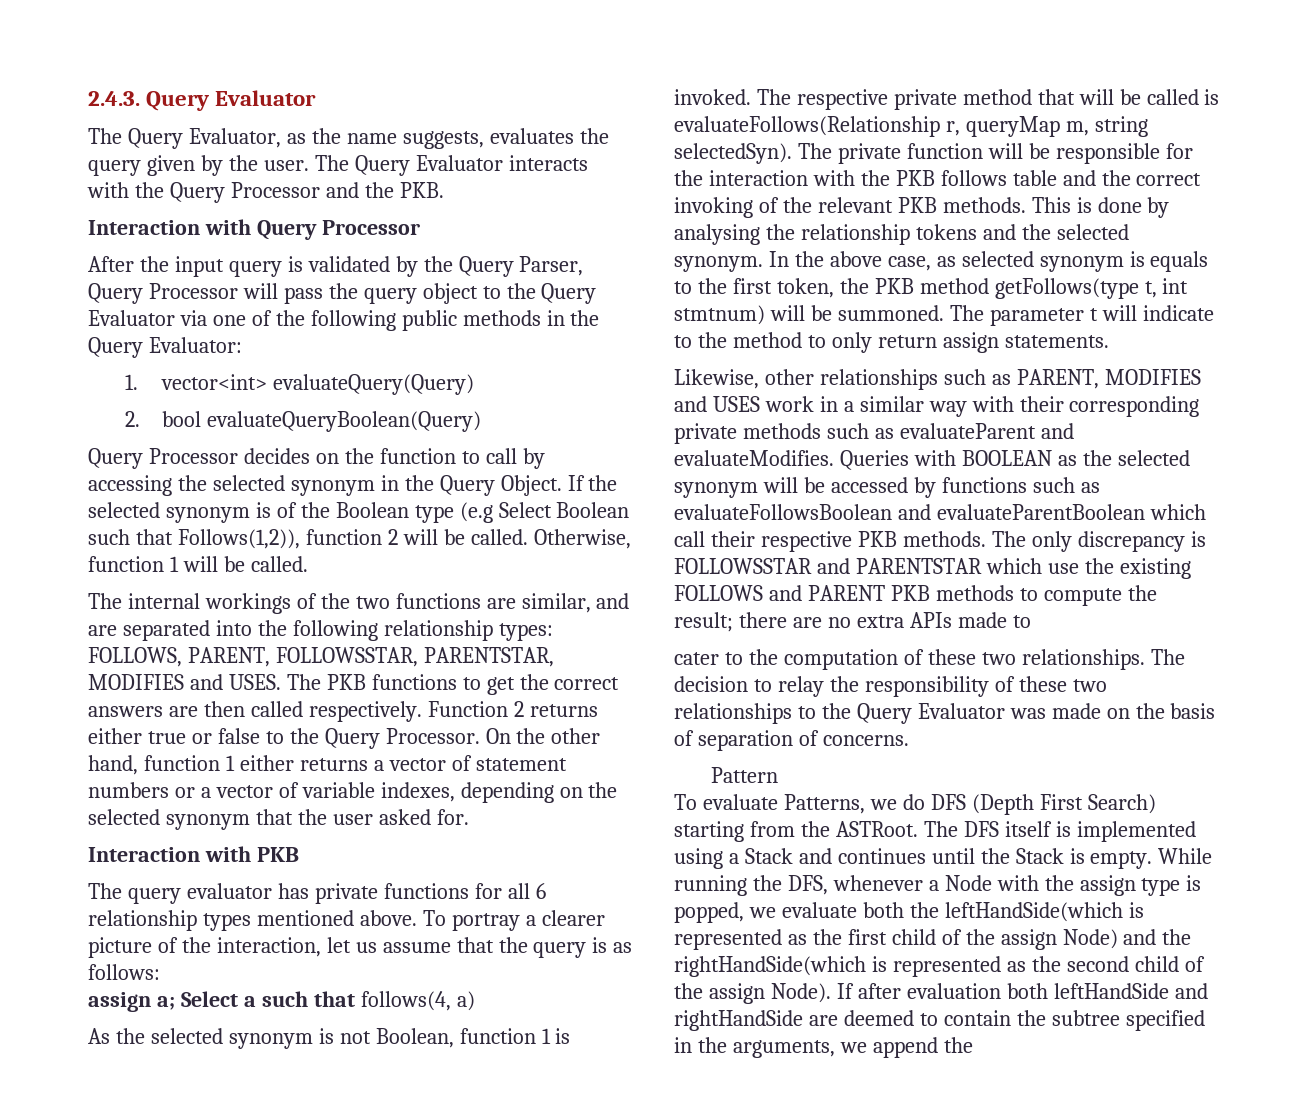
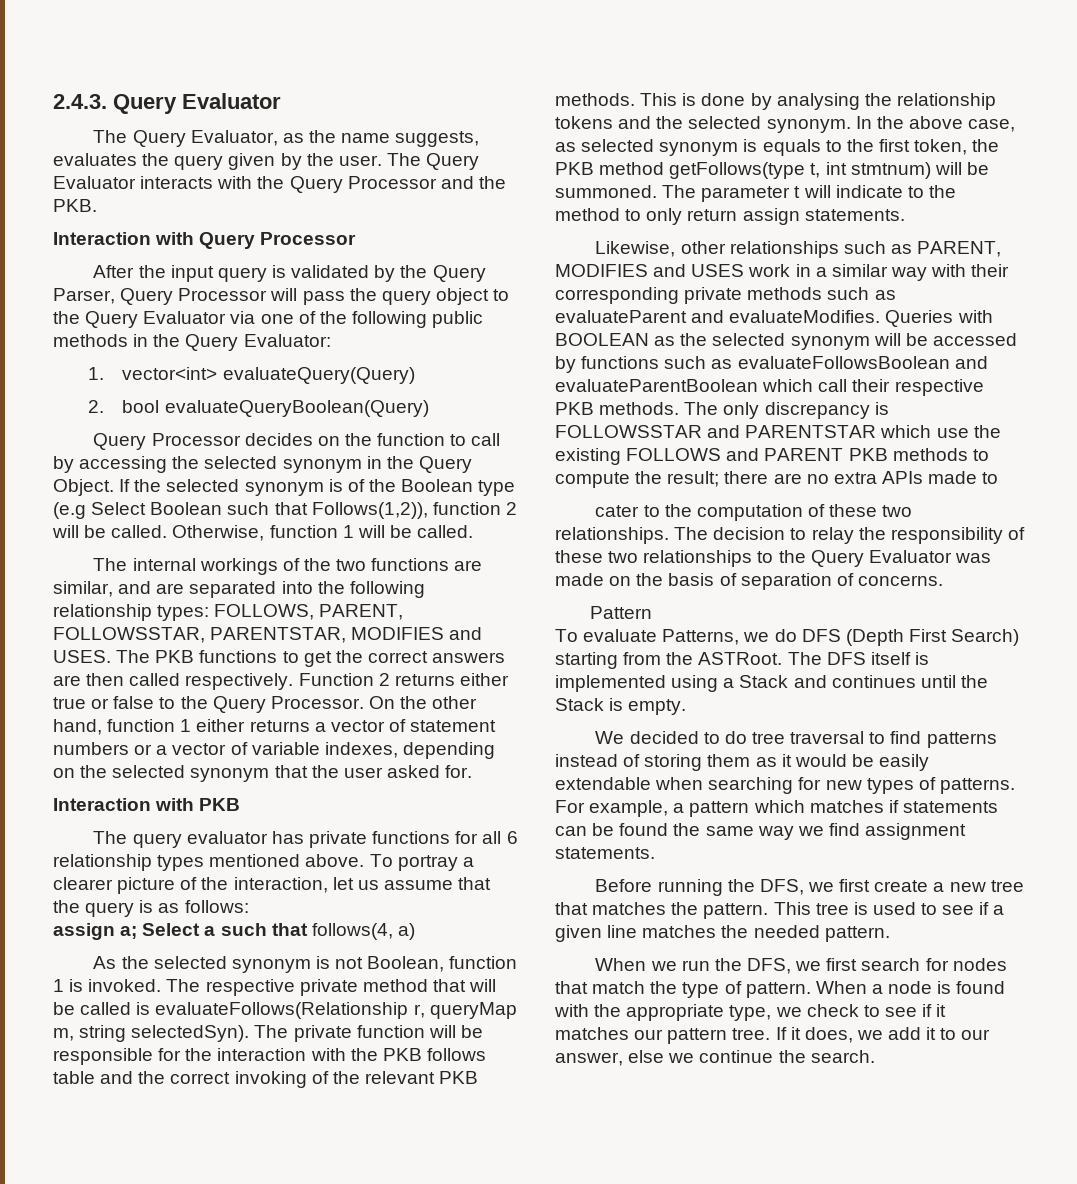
- The DFS itself is implemented using a Stack and continues until the Stack is empty. While running the DFS, whenever a Node with the assign type is popped, we evaluate both the leftHandSide(which is represented as the first child of the assign Node) and the rightHandSide(which is represented as the second child of the assign Node). If after evaluation both leftHandSide and rightHandSide are deemed to contain the subtree specified in the arguments, we append the
+ The DFS itself is implemented using a Stack and continues until the Stack is empty.
+ We decided to do tree traversal to find patterns instead of storing them as it would be easily extendable when searching for new types of patterns. For example, a pattern which matches if statements can be found the same way we find assignment statements.
+ Before running the DFS, we first create a new tree that matches the pattern. This tree is used to see if a given line matches the needed pattern.
+ When we run the DFS, we first search for nodes that match the type of pattern. When a node is found with the appropriate type, we check to see if it matches our pattern tree. If it does, we add it to our answer, else we continue the search.

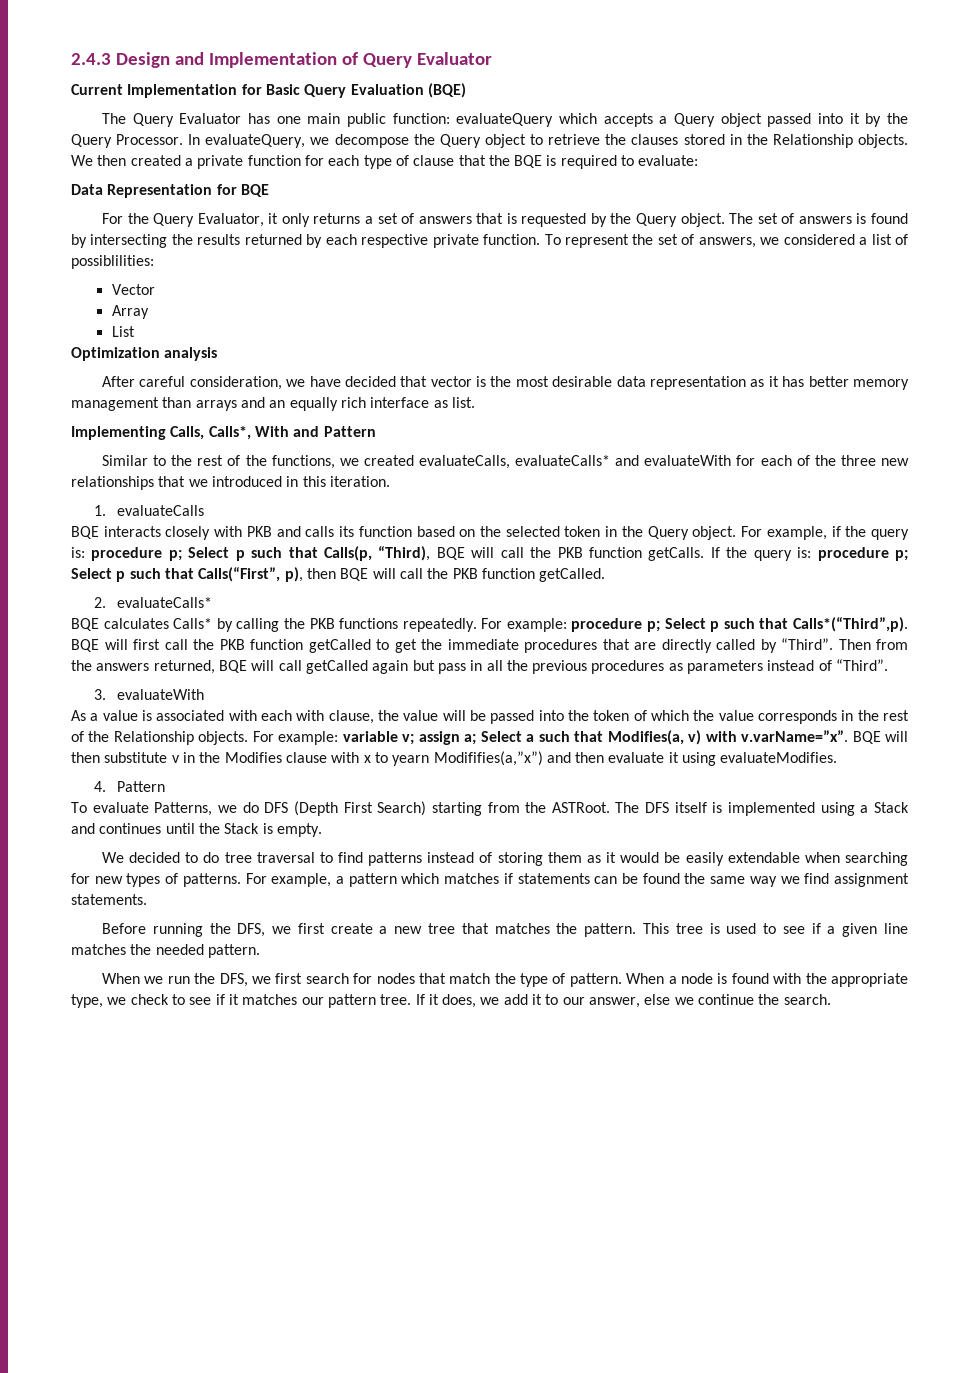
- 2.4.3. Query Evaluator
- The Query Evaluator, as the name suggests, evaluates the query given by the user. The Query Evaluator interacts with the Query Processor and the PKB.
- Interaction with Query Processor
- After the input query is validated by the Query Parser, Query Processor will pass the query object to the Query Evaluator via one of the following public methods in the Query Evaluator:
- 1. vector<int> evaluateQuery(Query)
- 2. bool evaluateQueryBoolean(Query)
- Query Processor decides on the function to call by accessing the selected synonym in the Query Object. If the selected synonym is of the Boolean type (e.g Select Boolean such that Follows(1,2)), function 2 will be called. Otherwise, function 1 will be called.
- The internal workings of the two functions are similar, and are separated into the following relationship types: FOLLOWS, PARENT, FOLLOWSSTAR, PARENTSTAR, MODIFIES and USES. The PKB functions to get the correct answers are then called respectively. Function 2 returns either true or false to the Query Processor. On the other hand, function 1 either returns a vector of statement numbers or a vector of variable indexes, depending on the selected synonym that the user asked for.
- Interaction with PKB
- The query evaluator has private functions for all 6 relationship types mentioned above. To portray a clearer picture of the interaction, let us assume that the query is as follows:
- assign a; Select a such that follows(4, a)
- As the selected synonym is not Boolean, function 1 is invoked. The respective private method that will be called is evaluateFollows(Relationship r, queryMap m, string selectedSyn). The private function will be responsible for the interaction with the PKB follows table and the correct invoking of the relevant PKB methods. This is done by analysing the relationship tokens and the selected synonym. In the above case, as selected synonym is equals to the first token, the PKB method getFollows(type t, int stmtnum) will be summoned. The parameter t will indicate to the method to only return assign statements.
- Likewise, other relationships such as PARENT, MODIFIES and USES work in a similar way with their corresponding private methods such as evaluateParent and evaluateModifies. Queries with BOOLEAN as the selected synonym will be accessed by functions such as evaluateFollowsBoolean and evaluateParentBoolean which call their respective PKB methods. The only discrepancy is FOLLOWSSTAR and PARENTSTAR which use the existing FOLLOWS and PARENT PKB methods to compute the result; there are no extra APIs made to
- cater to the computation of these two relationships. The decision to relay the responsibility of these two relationships to the Query Evaluator was made on the basis of separation of concerns.
- Pattern
+ 2.4.3 Design and Implementation of Query Evaluator
+ Current Implementation for Basic Query Evaluation (BQE)
+ The Query Evaluator has one main public function: evaluateQuery which accepts a Query object passed into it by the Query Processor. In evaluateQuery, we decompose the Query object to retrieve the clauses stored in the Relationship objects. We then created a private function for each type of clause that the BQE is required to evaluate:
+ Data Representation for BQE
+ For the Query Evaluator, it only returns a set of answers that is requested by the Query object. The set of answers is found by intersecting the results returned by each respective private function. To represent the set of answers, we considered a list of possiblilities:
+ Vector
+ Array
+ List
+ Optimization analysis
+ After careful consideration, we have decided that vector is the most desirable data representation as it has better memory management than arrays and an equally rich interface as list.
+ Implementing Calls, Calls*, With and Pattern
+ Similar to the rest of the functions, we created evaluateCalls, evaluateCalls* and evaluateWith for each of the three new relationships that we introduced in this iteration.
+ 1. evaluateCalls
+ BQE interacts closely with PKB and calls its function based on the selected token in the Query object. For example, if the query is: procedure p; Select p such that Calls(p, “Third), BQE will call the PKB function getCalls. If the query is: procedure p; Select p such that Calls(“First”, p), then BQE will call the PKB function getCalled.
+ 2. evaluateCalls*
+ BQE calculates Calls* by calling the PKB functions repeatedly. For example: procedure p; Select p such that Calls*(“Third”,p). BQE will first call the PKB function getCalled to get the immediate procedures that are directly called by “Third”. Then from the answers returned, BQE will call getCalled again but pass in all the previous procedures as parameters instead of “Third”.
+ 3. evaluateWith
+ As a value is associated with each with clause, the value will be passed into the token of which the value corresponds in the rest of the Relationship objects. For example: variable v; assign a; Select a such that Modifies(a, v) with v.varName=”x”. BQE will then substitute v in the Modifies clause with x to yearn Modififies(a,”x”) and then evaluate it using evaluateModifies.
+ 4. Pattern

